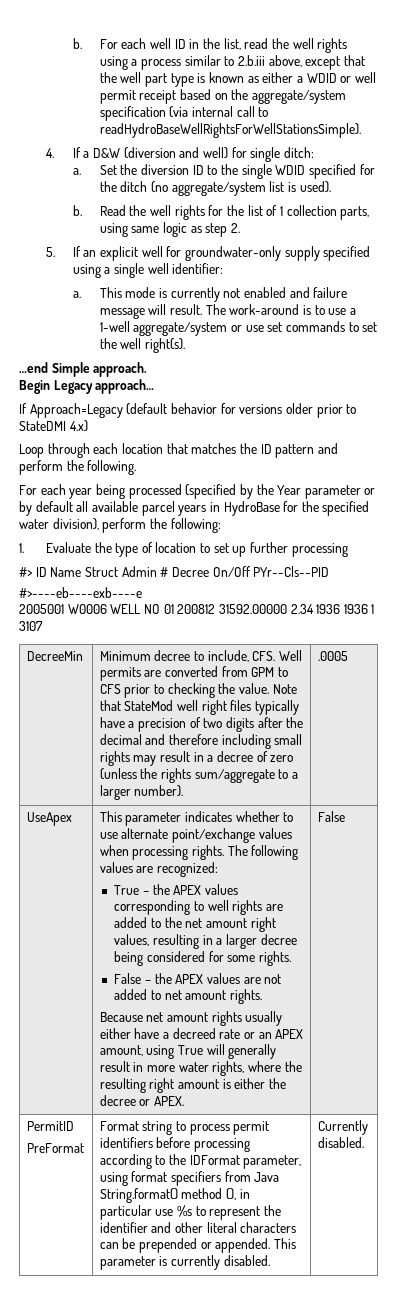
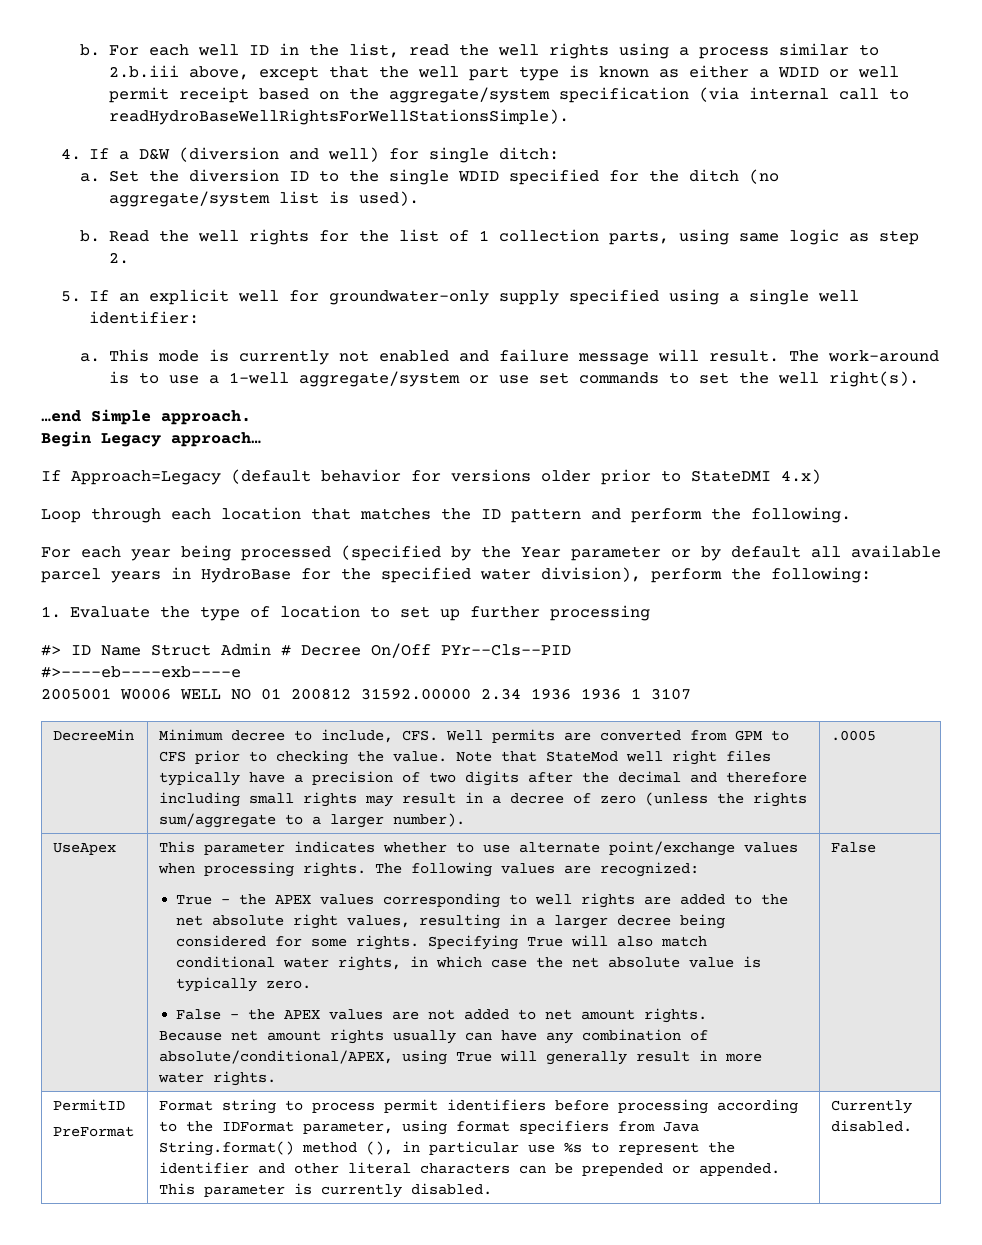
- True – the APEX values corresponding to well rights are added to the net amount right values, resulting in a larger decree being considered for some rights.
+ True – the APEX values corresponding to well rights are added to the net absolute right values, resulting in a larger decree being considered for some rights. Specifying True will also match conditional water rights, in which case the net absolute value is typically zero.
- Because net amount rights usually either have a decreed rate or an APEX amount, using True will generally result in more water rights, where the resulting right amount is either the decree or APEX.
+ Because net amount rights usually can have any combination of absolute/conditional/APEX, using True will generally result in more water rights.

